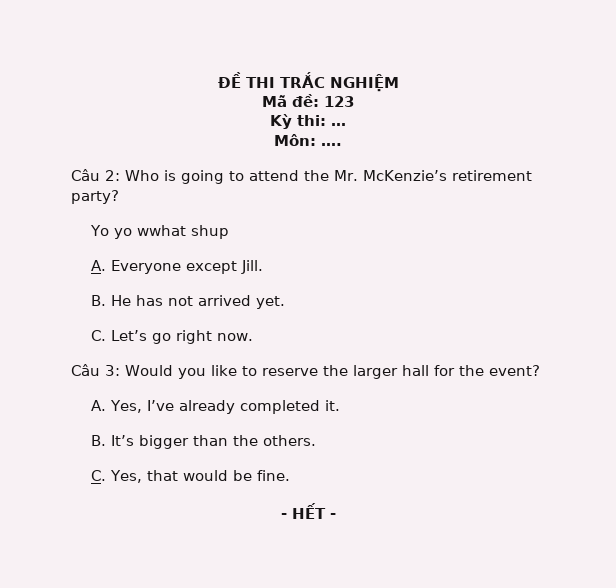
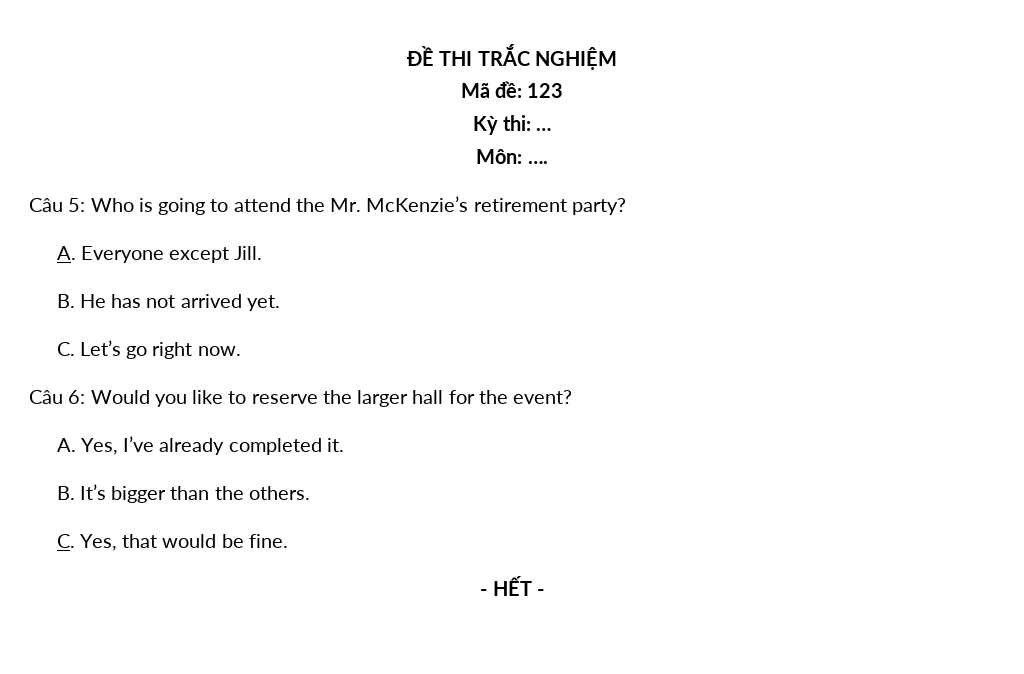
- Câu 2: Who is going to attend the Mr. McKenzie’s retirement party?
+ Câu 5: Who is going to attend the Mr. McKenzie’s retirement party?
- Yo yo wwhat shup
- Câu 3: Would you like to reserve the larger hall for the event?
+ Câu 6: Would you like to reserve the larger hall for the event?

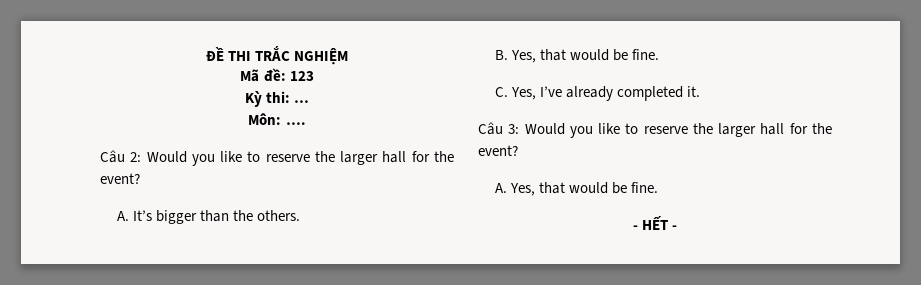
- Câu 5: Who is going to attend the Mr. McKenzie’s retirement party?
- A. Everyone except Jill.
- B. He has not arrived yet.
- C. Let’s go right now.
- Câu 6: Would you like to reserve the larger hall for the event?
+ Câu 2: Would you like to reserve the larger hall for the event?
+ A. It’s bigger than the others.
+ B. Yes, that would be fine.
+ C. Yes, I’ve already completed it.
+ Câu 3: Would you like to reserve the larger hall for the event?
- A. Yes, I’ve already completed it.
- B. It’s bigger than the others.
- C. Yes, that would be fine.
+ A. Yes, that would be fine.

